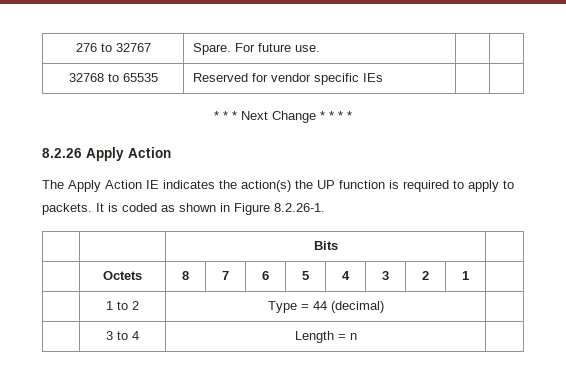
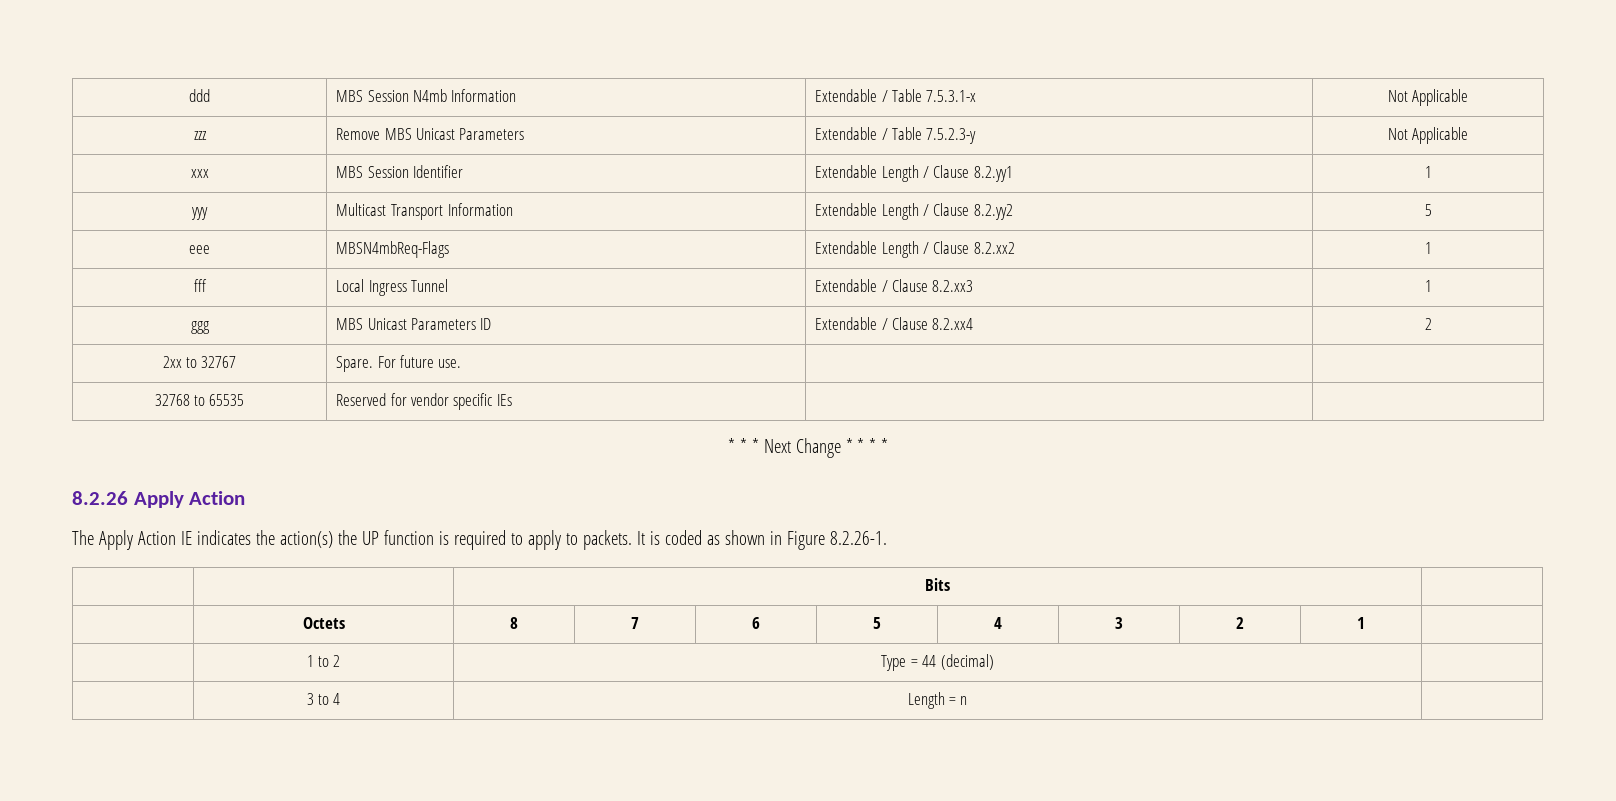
- 276 to 32767 | Spare. For future use. | |
+ ddd | MBS Session N4mb Information | Extendable / Table 7.5.3.1-x | Not Applicable
+ zzz | Remove MBS Unicast Parameters | Extendable / Table 7.5.2.3-y | Not Applicable
+ xxx | MBS Session Identifier | Extendable Length / Clause 8.2.yy1 | 1
+ yyy | Multicast Transport Information | Extendable Length / Clause 8.2.yy2 | 5
+ eee | MBSN4mbReq-Flags | Extendable Length / Clause 8.2.xx2 | 1
+ fff | Local Ingress Tunnel | Extendable / Clause 8.2.xx3 | 1
+ ggg | MBS Unicast Parameters ID | Extendable / Clause 8.2.xx4 | 2
+ 2xx to 32767 | Spare. For future use. | |

